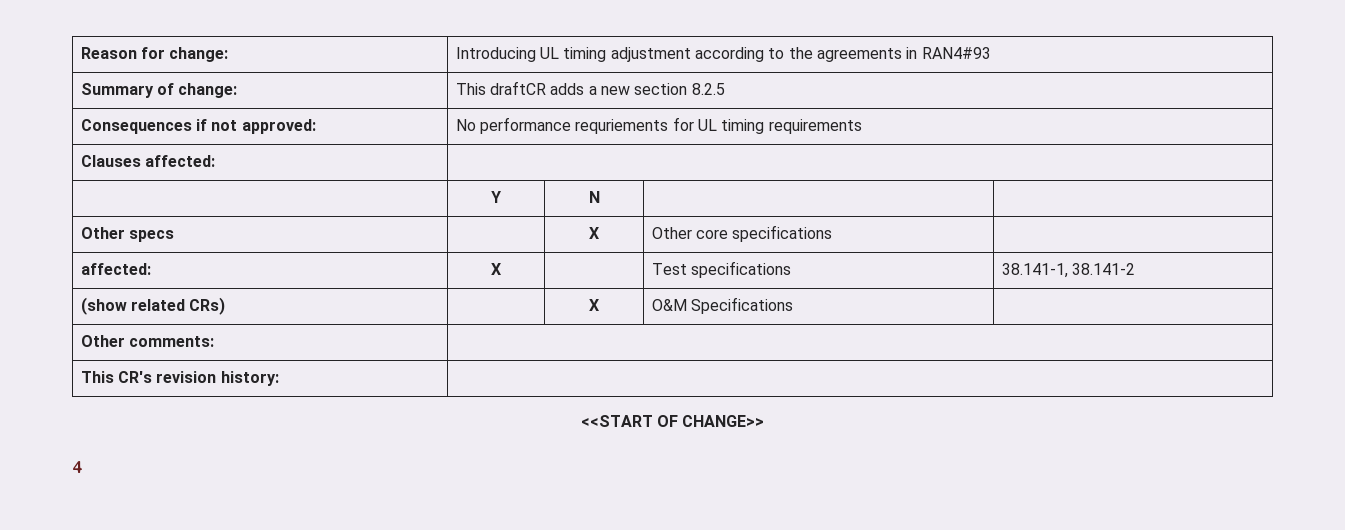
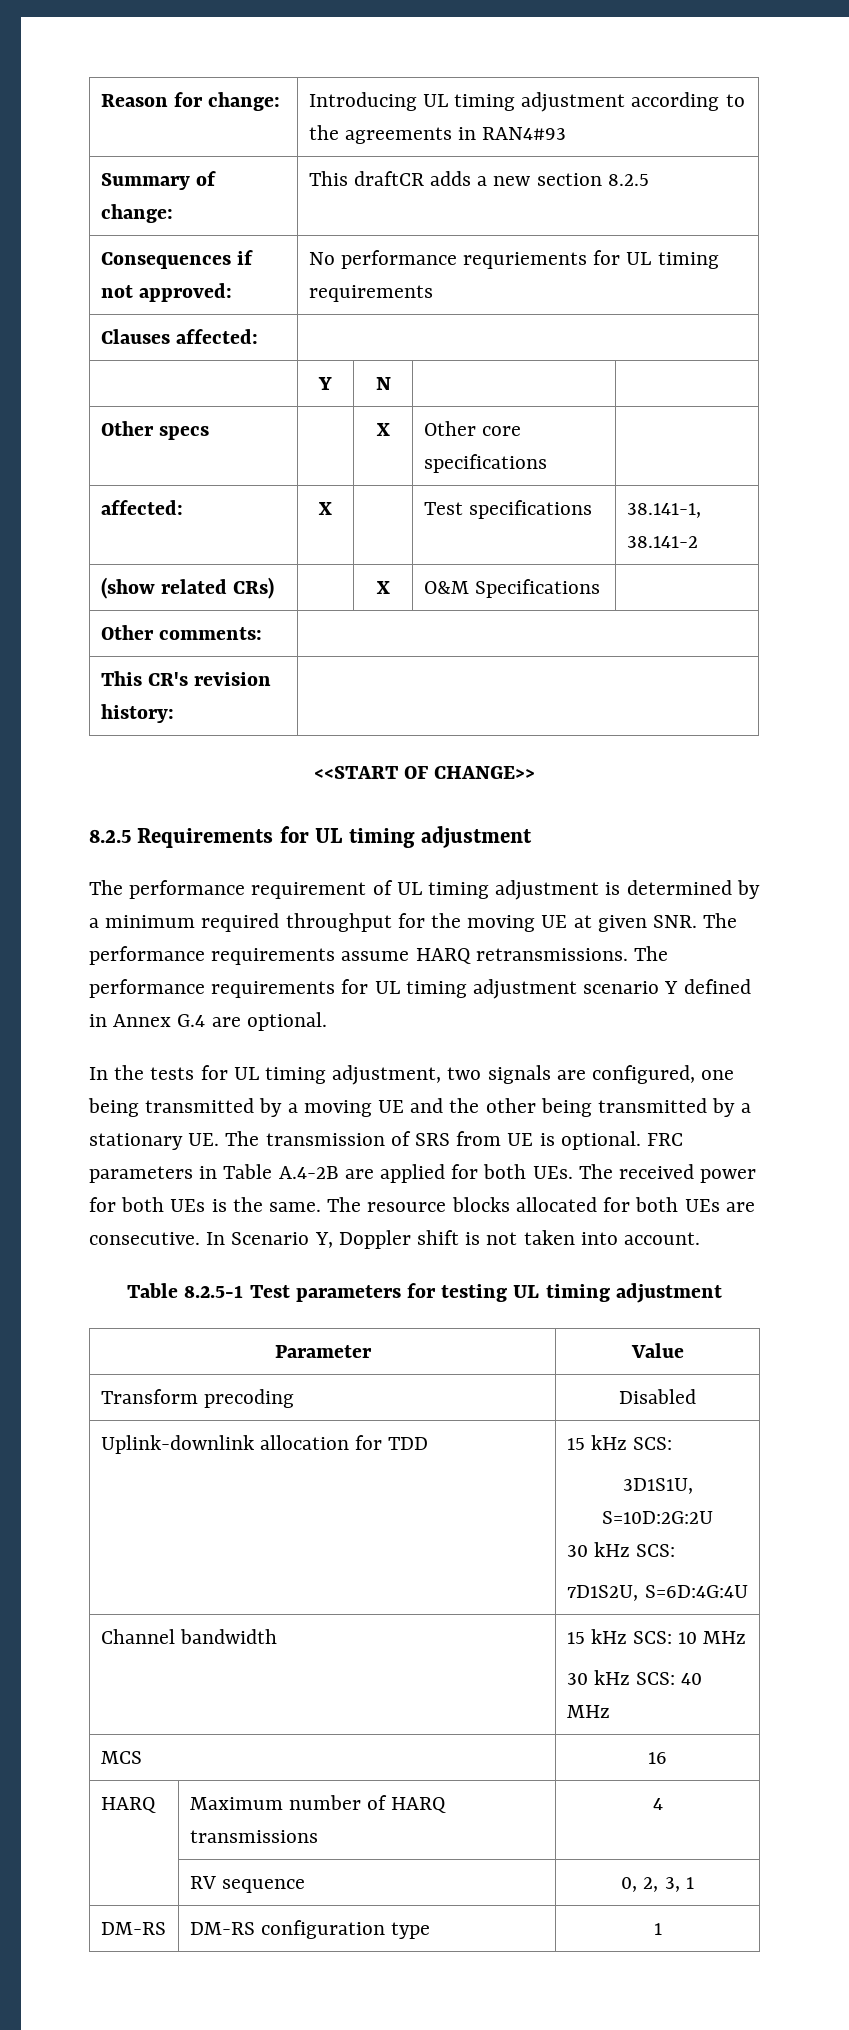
- 4
+ 8.2.5 Requirements for UL timing adjustment
+ The performance requirement of UL timing adjustment is determined by a minimum required throughput for the moving UE at given SNR. The performance requirements assume HARQ retransmissions. The performance requirements for UL timing adjustment scenario Y defined in Annex G.4 are optional.
+ In the tests for UL timing adjustment, two signals are configured, one being transmitted by a moving UE and the other being transmitted by a stationary UE. The transmission of SRS from UE is optional. FRC parameters in Table A.4-2B are applied for both UEs. The received power for both UEs is the same. The resource blocks allocated for both UEs are consecutive. In Scenario Y, Doppler shift is not taken into account.
+ Table 8.2.5-1 Test parameters for testing UL timing adjustment
+ Parameter | Value
+ Transform precoding | Disabled
+ Uplink-downlink allocation for TDD | 15 kHz SCS:
+ 3D1S1U, S=10D:2G:2U
+ 30 kHz SCS:
+ 7D1S2U, S=6D:4G:4U
+ Channel bandwidth | 15 kHz SCS: 10 MHz
+ 30 kHz SCS: 40 MHz
+ MCS | 16
+ HARQ | Maximum number of HARQ transmissions | 4
+ | RV sequence | 0, 2, 3, 1
+ DM-RS | DM-RS configuration type | 1

